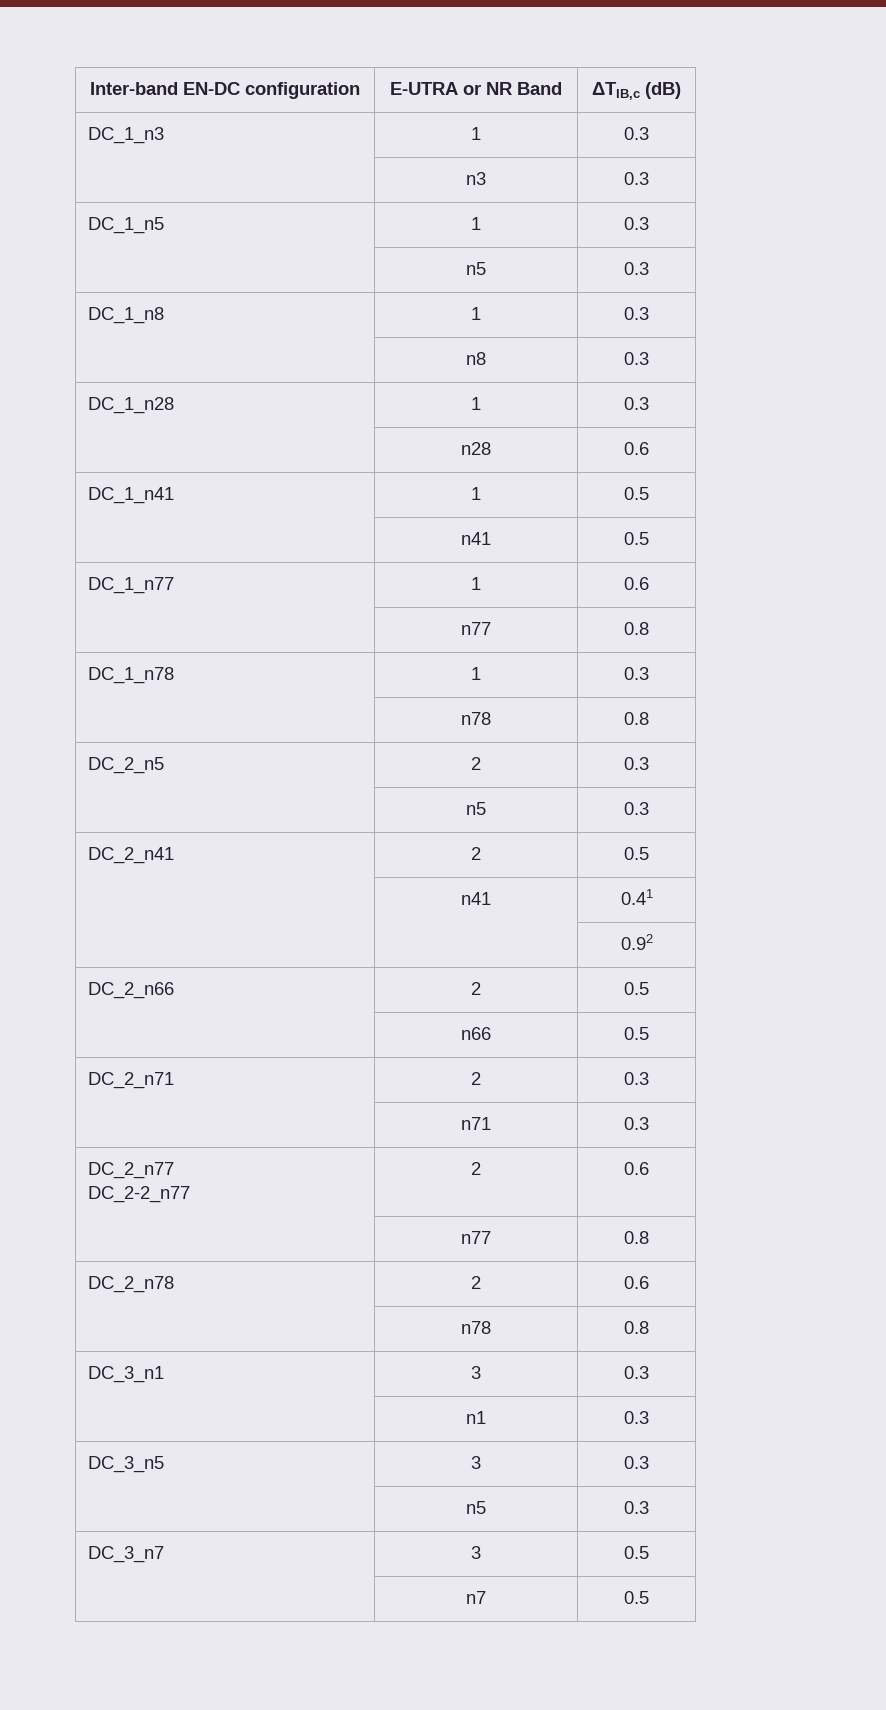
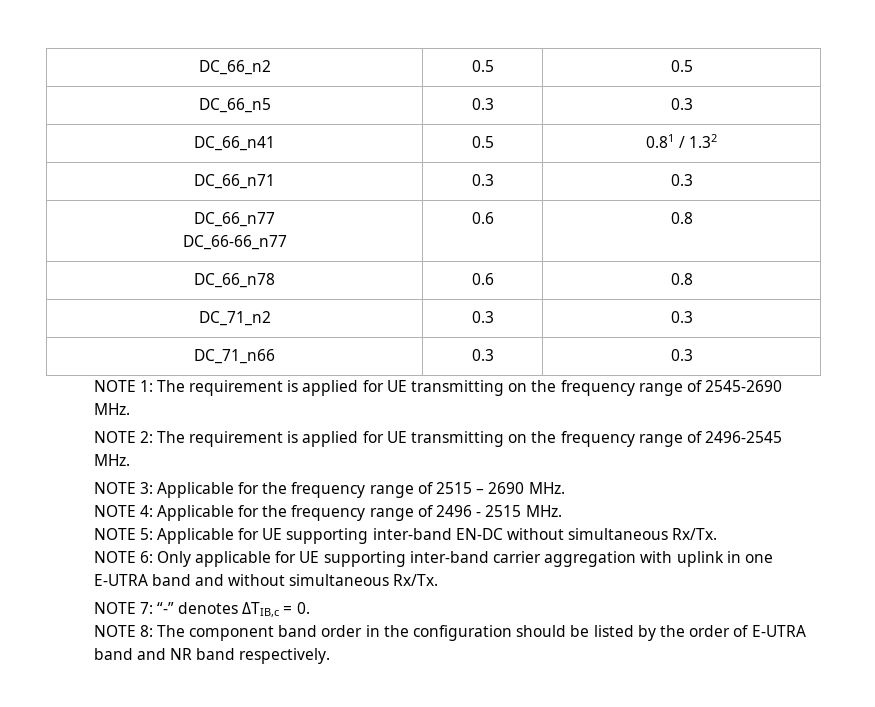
- Inter-band EN-DC configuration | E-UTRA or NR Band | ΔTIB,c (dB)
- DC_1_n3 | 1 | 0.3
- | n3 | 0.3
- DC_1_n5 | 1 | 0.3
- | n5 | 0.3
- DC_1_n8 | 1 | 0.3
- | n8 | 0.3
- DC_1_n28 | 1 | 0.3
- | n28 | 0.6
- DC_1_n41 | 1 | 0.5
- | n41 | 0.5
- DC_1_n77 | 1 | 0.6
- | n77 | 0.8
- DC_1_n78 | 1 | 0.3
- | n78 | 0.8
- DC_2_n5 | 2 | 0.3
- | n5 | 0.3
- DC_2_n41 | 2 | 0.5
- | n41 | 0.41
- | | 0.92
- DC_2_n66 | 2 | 0.5
- | n66 | 0.5
- DC_2_n71 | 2 | 0.3
- | n71 | 0.3
- DC_2_n77
- DC_2-2_n77 | 2 | 0.6
- | n77 | 0.8
- DC_2_n78 | 2 | 0.6
- | n78 | 0.8
- DC_3_n1 | 3 | 0.3
- | n1 | 0.3
- DC_3_n5 | 3 | 0.3
- | n5 | 0.3
- DC_3_n7 | 3 | 0.5
- | n7 | 0.5
+ DC_66_n2 | 0.5 | 0.5
+ DC_66_n5 | 0.3 | 0.3
+ DC_66_n41 | 0.5 | 0.81 / 1.32
+ DC_66_n71 | 0.3 | 0.3
+ DC_66_n77
+ DC_66-66_n77 | 0.6 | 0.8
+ DC_66_n78 | 0.6 | 0.8
+ DC_71_n2 | 0.3 | 0.3
+ DC_71_n66 | 0.3 | 0.3
+ NOTE 1: The requirement is applied for UE transmitting on the frequency range of 2545-2690 MHz.
+ NOTE 2: The requirement is applied for UE transmitting on the frequency range of 2496-2545 MHz.
+ NOTE 3: Applicable for the frequency range of 2515 – 2690 MHz.
+ NOTE 4: Applicable for the frequency range of 2496 - 2515 MHz.
+ NOTE 5: Applicable for UE supporting inter-band EN-DC without simultaneous Rx/Tx.
+ NOTE 6: Only applicable for UE supporting inter-band carrier aggregation with uplink in one E-UTRA band and without simultaneous Rx/Tx.
+ NOTE 7: “-” denotes ΔTIB,c = 0.
+ NOTE 8: The component band order in the configuration should be listed by the order of E-UTRA band and NR band respectively.

